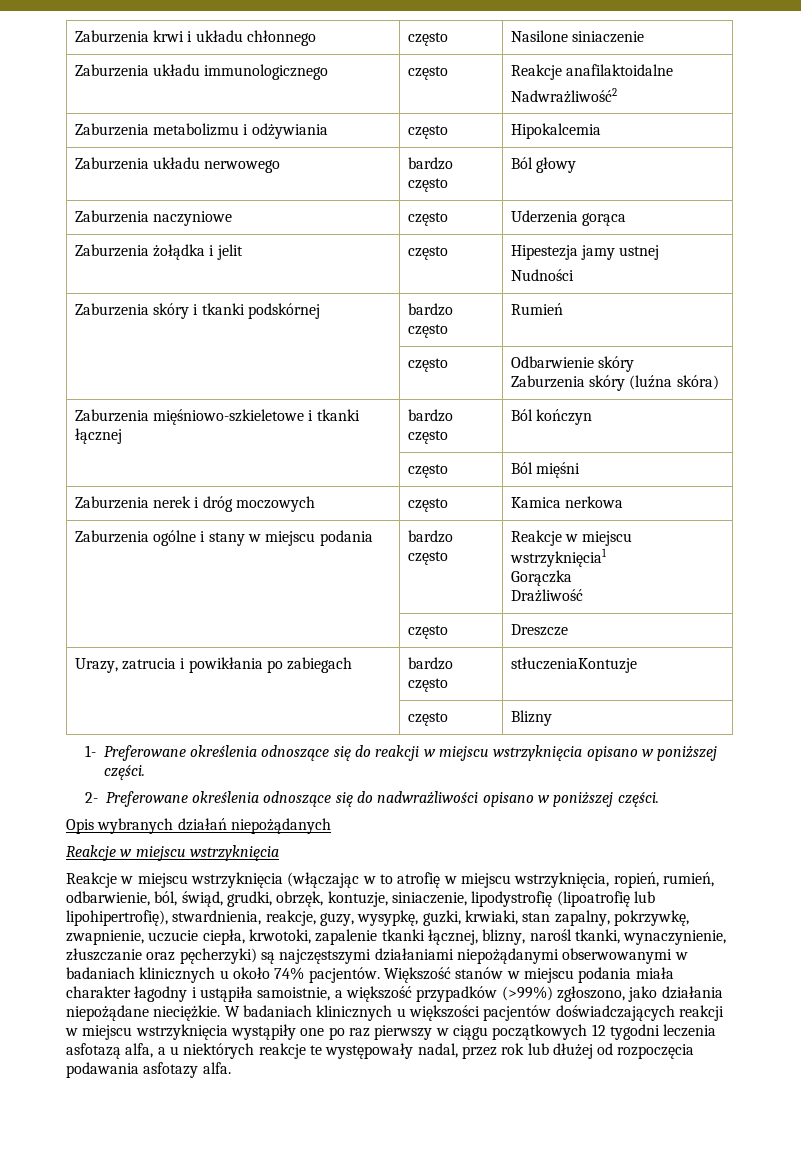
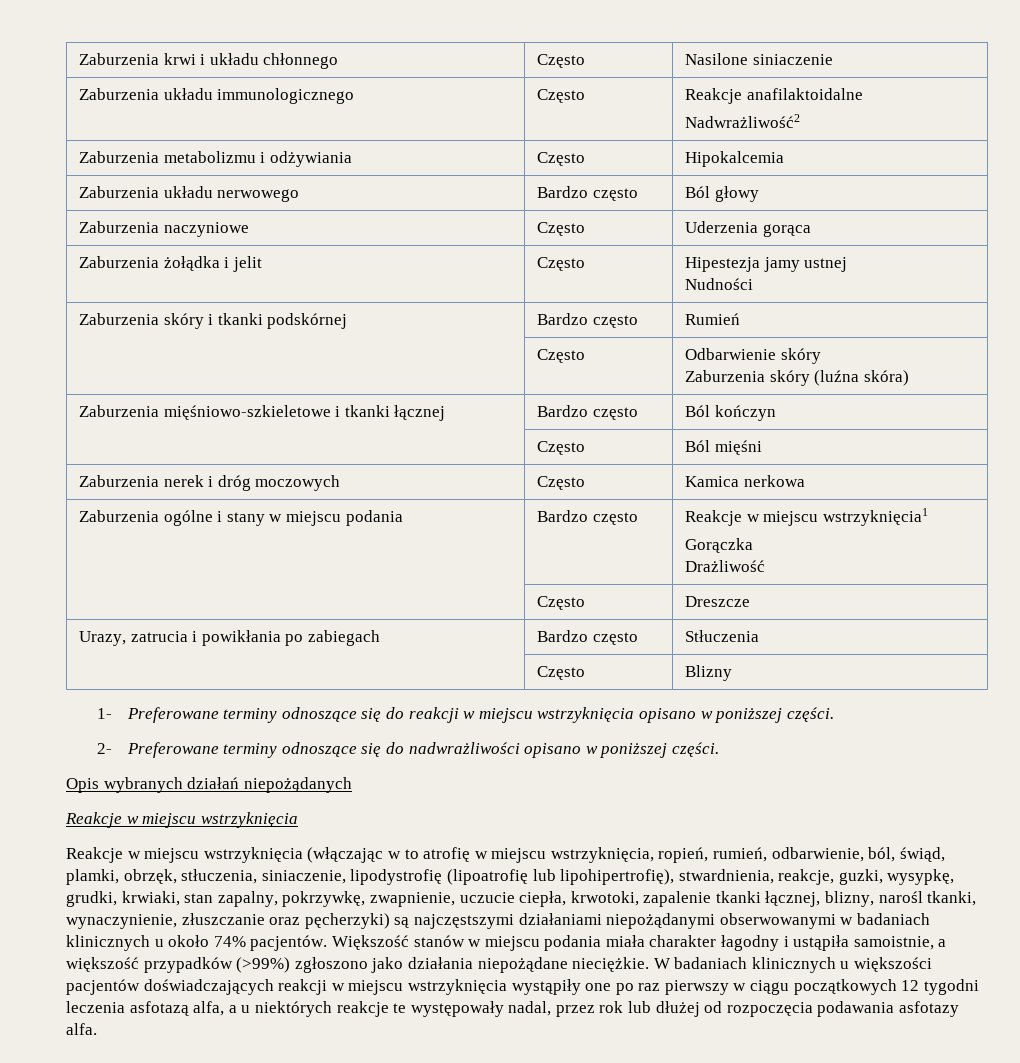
- Zaburzenia krwi i układu chłonnego | często | Nasilone siniaczenie
+ Zaburzenia krwi i układu chłonnego | Często | Nasilone siniaczenie
- Zaburzenia układu immunologicznego | często | Reakcje anafilaktoidalne
+ Zaburzenia układu immunologicznego | Często | Reakcje anafilaktoidalne
- Zaburzenia metabolizmu i odżywiania | często | Hipokalcemia
+ Zaburzenia metabolizmu i odżywiania | Często | Hipokalcemia
- Zaburzenia układu nerwowego | bardzo często | Ból głowy
+ Zaburzenia układu nerwowego | Bardzo często | Ból głowy
- Zaburzenia naczyniowe | często | Uderzenia gorąca
+ Zaburzenia naczyniowe | Często | Uderzenia gorąca
- Zaburzenia żołądka i jelit | często | Hipestezja jamy ustnej
+ Zaburzenia żołądka i jelit | Często | Hipestezja jamy ustnej
- Zaburzenia skóry i tkanki podskórnej | bardzo często | Rumień
+ Zaburzenia skóry i tkanki podskórnej | Bardzo często | Rumień
- | często | Odbarwienie skóry
+ | Często | Odbarwienie skóry
- Zaburzenia mięśniowo-szkieletowe i tkanki łącznej | bardzo często | Ból kończyn
+ Zaburzenia mięśniowo-szkieletowe i tkanki łącznej | Bardzo często | Ból kończyn
- | często | Ból mięśni
+ | Często | Ból mięśni
- Zaburzenia nerek i dróg moczowych | często | Kamica nerkowa
+ Zaburzenia nerek i dróg moczowych | Często | Kamica nerkowa
- Zaburzenia ogólne i stany w miejscu podania | bardzo często | Reakcje w miejscu wstrzyknięcia1
+ Zaburzenia ogólne i stany w miejscu podania | Bardzo często | Reakcje w miejscu wstrzyknięcia1
- | często | Dreszcze
+ | Często | Dreszcze
- Urazy, zatrucia i powikłania po zabiegach | bardzo często | stłuczeniaKontuzje
- | często | Blizny
+ Urazy, zatrucia i powikłania po zabiegach | Bardzo często | Stłuczenia
+ | Często | Blizny
- 1- Preferowane określenia odnoszące się do reakcji w miejscu wstrzyknięcia opisano w poniższej części.
+ 1- Preferowane terminy odnoszące się do reakcji w miejscu wstrzyknięcia opisano w poniższej części.
- 2- Preferowane określenia odnoszące się do nadwrażliwości opisano w poniższej części.
+ 2- Preferowane terminy odnoszące się do nadwrażliwości opisano w poniższej części.
- Reakcje w miejscu wstrzyknięcia (włączając w to atrofię w miejscu wstrzyknięcia, ropień, rumień, odbarwienie, ból, świąd, grudki, obrzęk, kontuzje, siniaczenie, lipodystrofię (lipoatrofię lub lipohipertrofię), stwardnienia, reakcje, guzy, wysypkę, guzki, krwiaki, stan zapalny, pokrzywkę, zwapnienie, uczucie ciepła, krwotoki, zapalenie tkanki łącznej, blizny, narośl tkanki, wynaczynienie, złuszczanie oraz pęcherzyki) są najczęstszymi działaniami niepożądanymi obserwowanymi w badaniach klinicznych u około 74% pacjentów.
+ Reakcje w miejscu wstrzyknięcia (włączając w to atrofię w miejscu wstrzyknięcia, ropień, rumień, odbarwienie, ból, świąd, plamki, obrzęk, stłuczenia, siniaczenie, lipodystrofię (lipoatrofię lub lipohipertrofię), stwardnienia, reakcje, guzki, wysypkę, grudki, krwiaki, stan zapalny, pokrzywkę, zwapnienie, uczucie ciepła, krwotoki, zapalenie tkanki łącznej, blizny, narośl tkanki, wynaczynienie, złuszczanie oraz pęcherzyki) są najczęstszymi działaniami niepożądanymi obserwowanymi w badaniach klinicznych u około 74% pacjentów.
- Większość stanów w miejscu podania miała charakter łagodny i ustąpiła samoistnie, a większość przypadków (>99%) zgłoszono, jako działania niepożądane nieciężkie.
+ Większość stanów w miejscu podania miała charakter łagodny i ustąpiła samoistnie, a większość przypadków (>99%) zgłoszono jako działania niepożądane nieciężkie.

